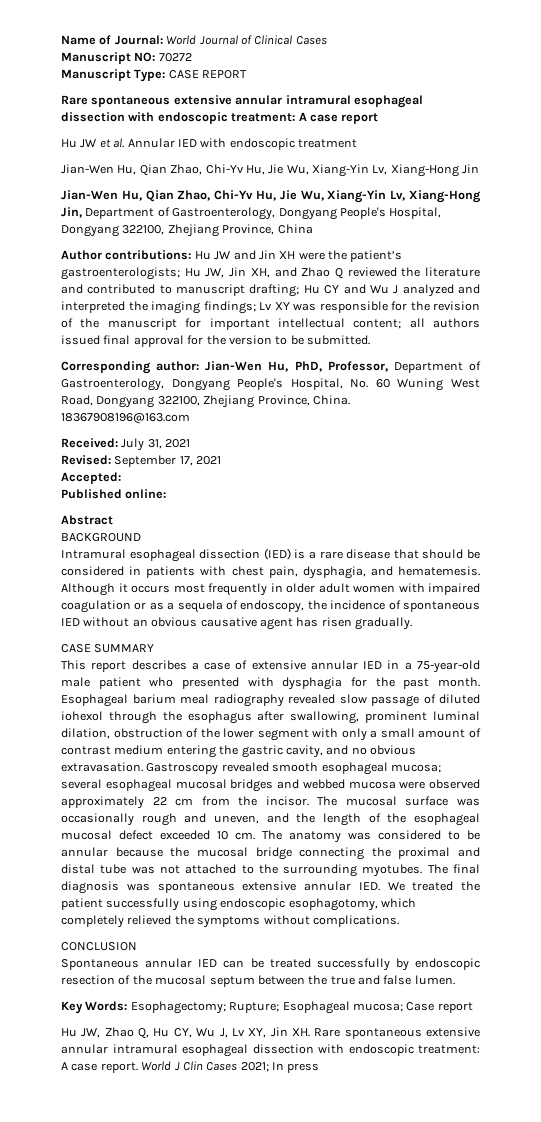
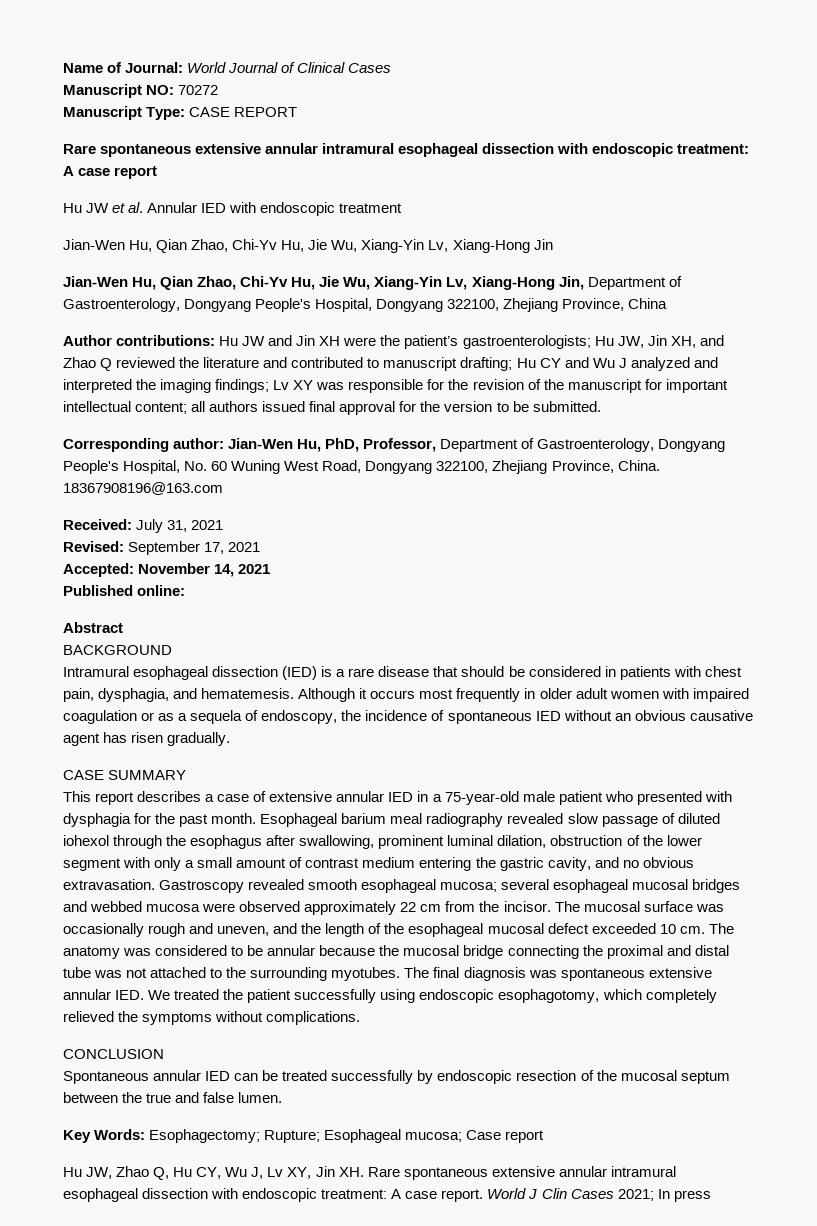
- Accepted:
+ Accepted: November 14, 2021

